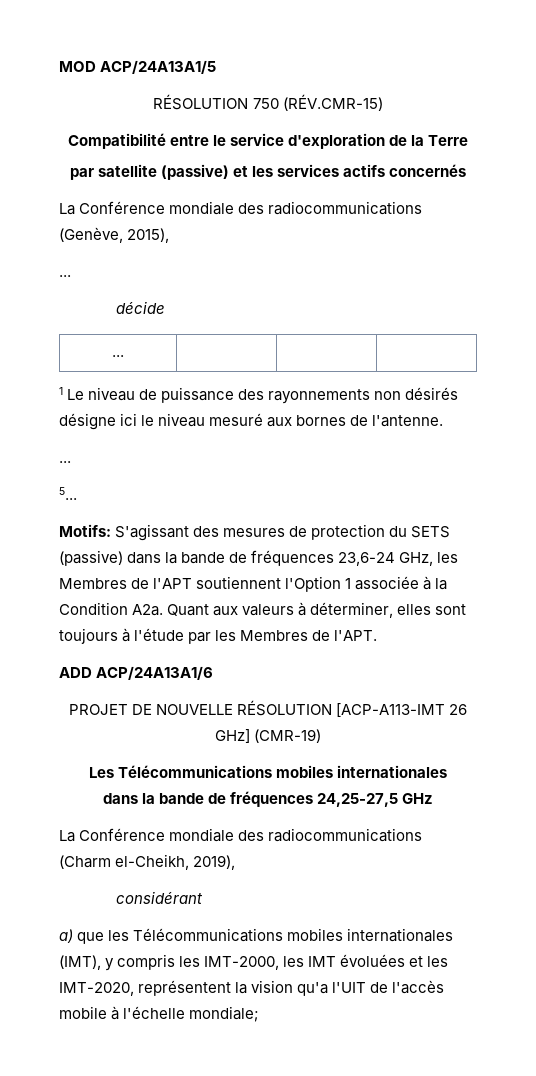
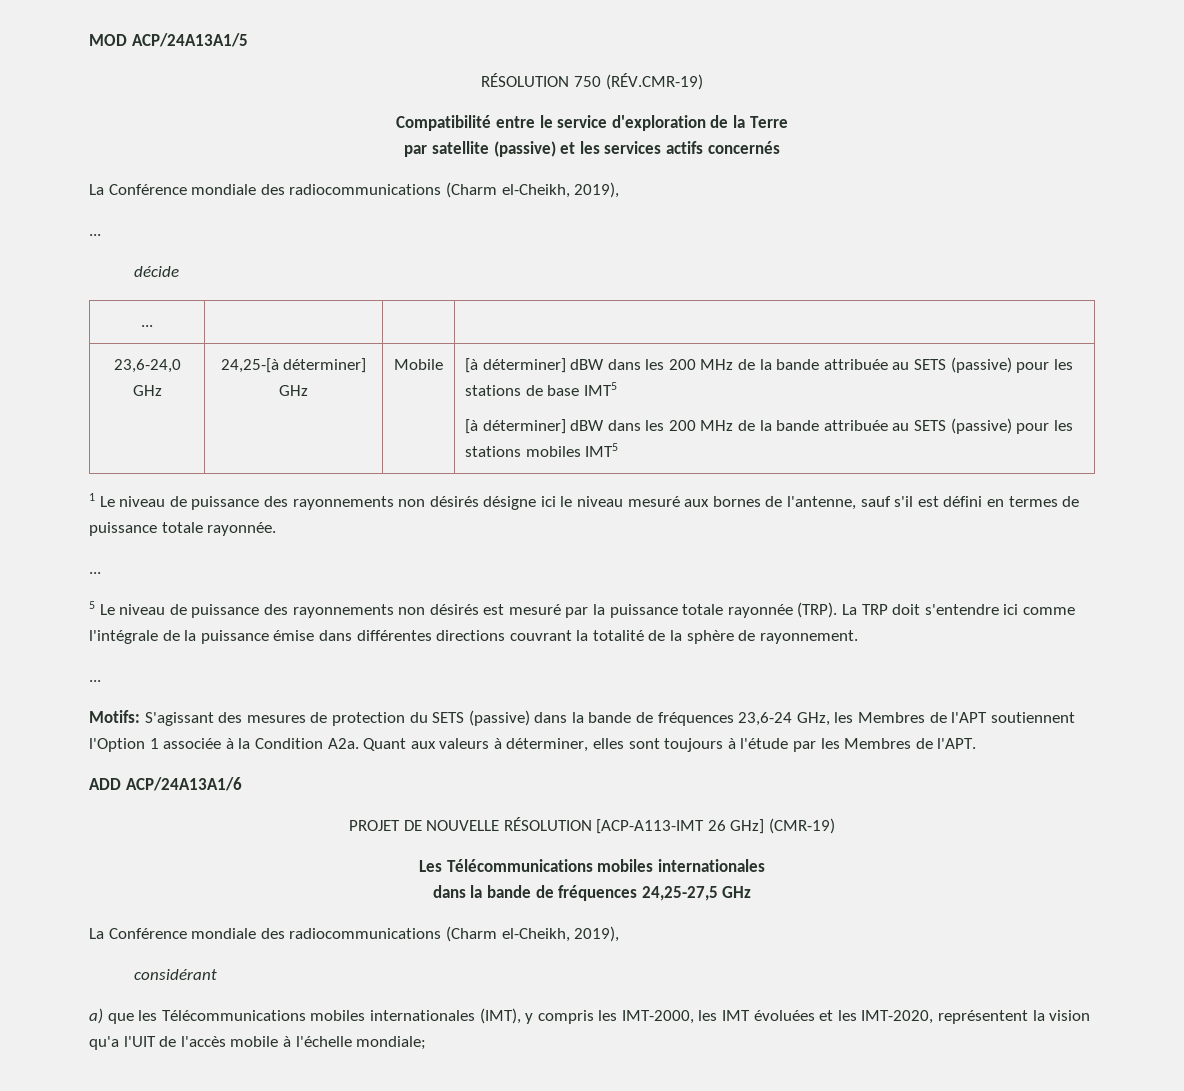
- RÉSOLUTION 750 (RÉV.CMR-15)
+ RÉSOLUTION 750 (RÉV.CMR-19)
  par satellite (passive) et les services actifs concernés
- La Conférence mondiale des radiocommunications (Genève, 2015),
+ La Conférence mondiale des radiocommunications (Charm el-Cheikh, 2019),
+ 23,6-24,0 GHz | 24,25-[à déterminer] GHz | Mobile | [à déterminer] dBW dans les 200 MHz de la bande attribuée au SETS (passive) pour les stations de base IMT5
+ [à déterminer] dBW dans les 200 MHz de la bande attribuée au SETS (passive) pour les stations mobiles IMT5
- 1 Le niveau de puissance des rayonnements non désirés désigne ici le niveau mesuré aux bornes de l'antenne.
+ 1 Le niveau de puissance des rayonnements non désirés désigne ici le niveau mesuré aux bornes de l'antenne, sauf s'il est défini en termes de puissance totale rayonnée.
  ...
- 5...
+ 5 Le niveau de puissance des rayonnements non désirés est mesuré par la puissance totale rayonnée (TRP). La TRP doit s'entendre ici comme l'intégrale de la puissance émise dans différentes directions couvrant la totalité de la sphère de rayonnement.
+ ...

